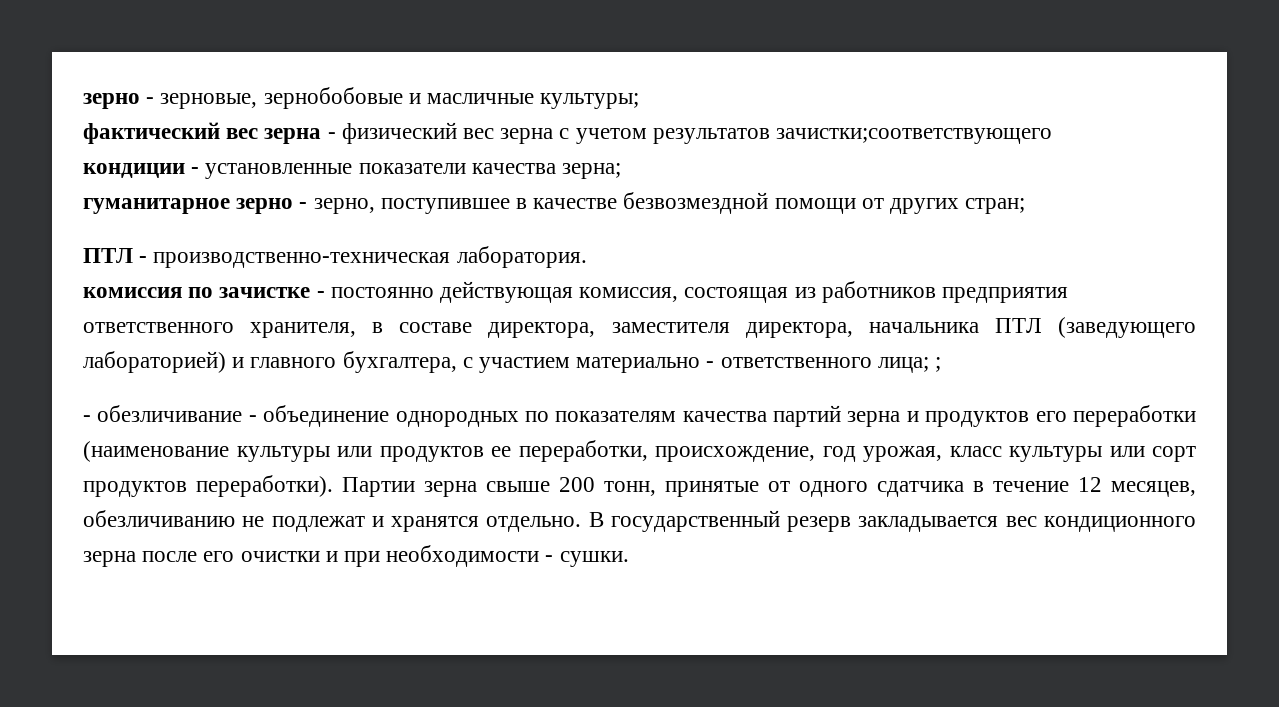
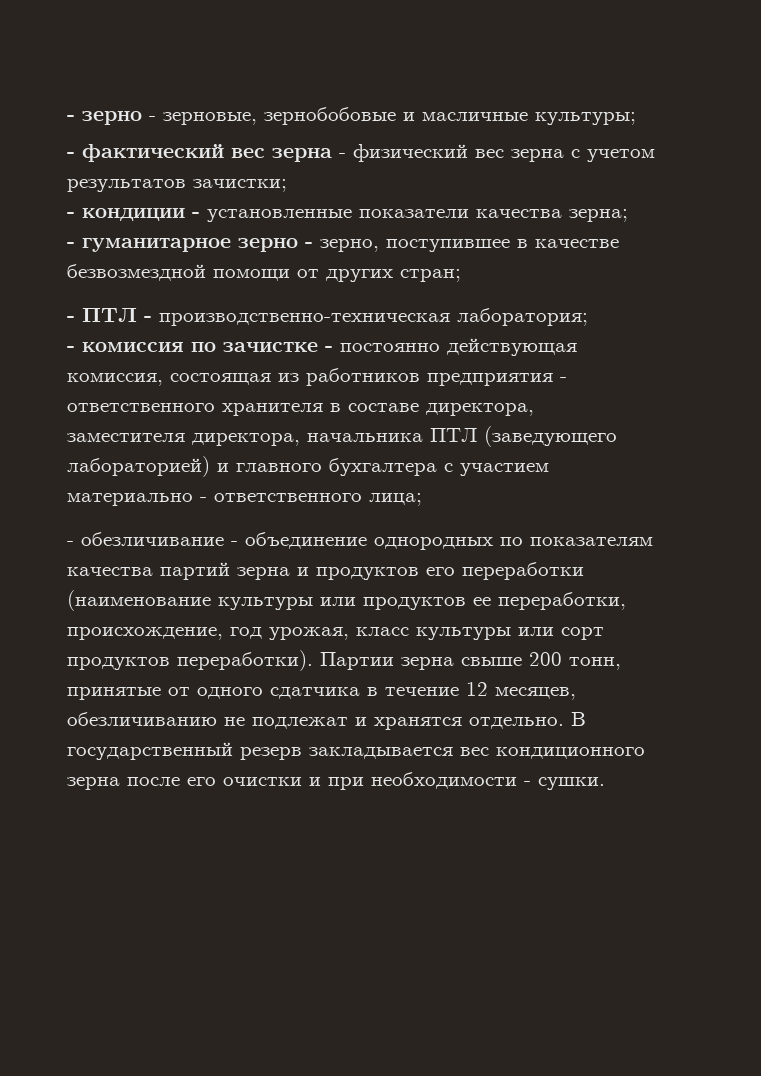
- зерно - зерновые, зернобобовые и масличные культуры;
+ - зерно - зерновые, зернобобовые и масличные культуры;
- фактический вес зерна - физический вес зерна с учетом результатов зачистки;соответствующего
- кондиции - установленные показатели качества зерна;
+ - фактический вес зерна - физический вес зерна с учетом результатов зачистки;
+ - кондиции - установленные показатели качества зерна;
- гуманитарное зерно - зерно, поступившее в качестве безвозмездной помощи от других стран;
+ - гуманитарное зерно - зерно, поступившее в качестве безвозмездной помощи от других стран;
- ПТЛ - производственно-техническая лаборатория.
- комиссия по зачистке - постоянно действующая комиссия, состоящая из работников предприятия ответственного хранителя, в составе директора, заместителя директора, начальника ПТЛ (заведующего лабораторией) и главного бухгалтера, с участием материально - ответственного лица; ;
+ - ПТЛ - производственно-техническая лаборатория;
+ - комиссия по зачистке - постоянно действующая комиссия, состоящая из работников предприятия - ответственного хранителя в составе директора, заместителя директора, начальника ПТЛ (заведующего лабораторией) и главного бухгалтера с участием материально - ответственного лица;

